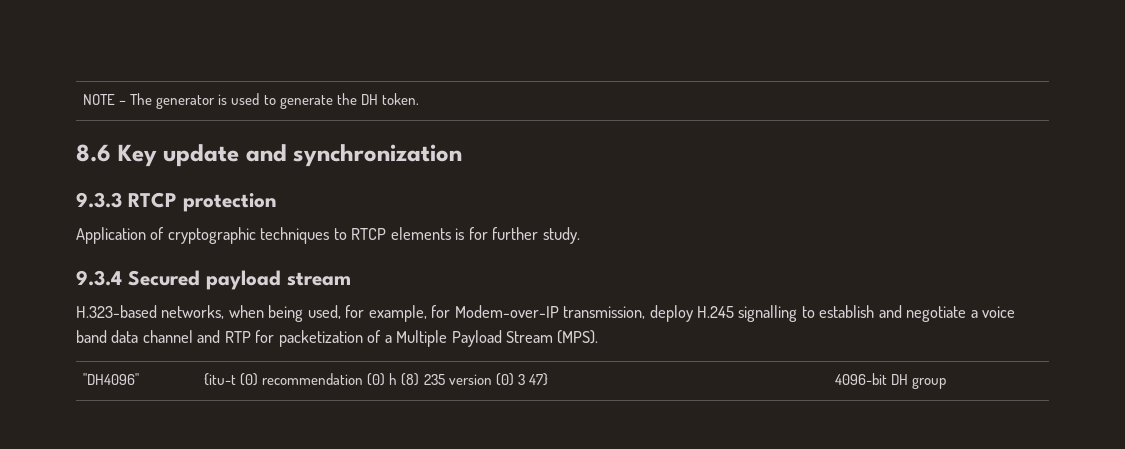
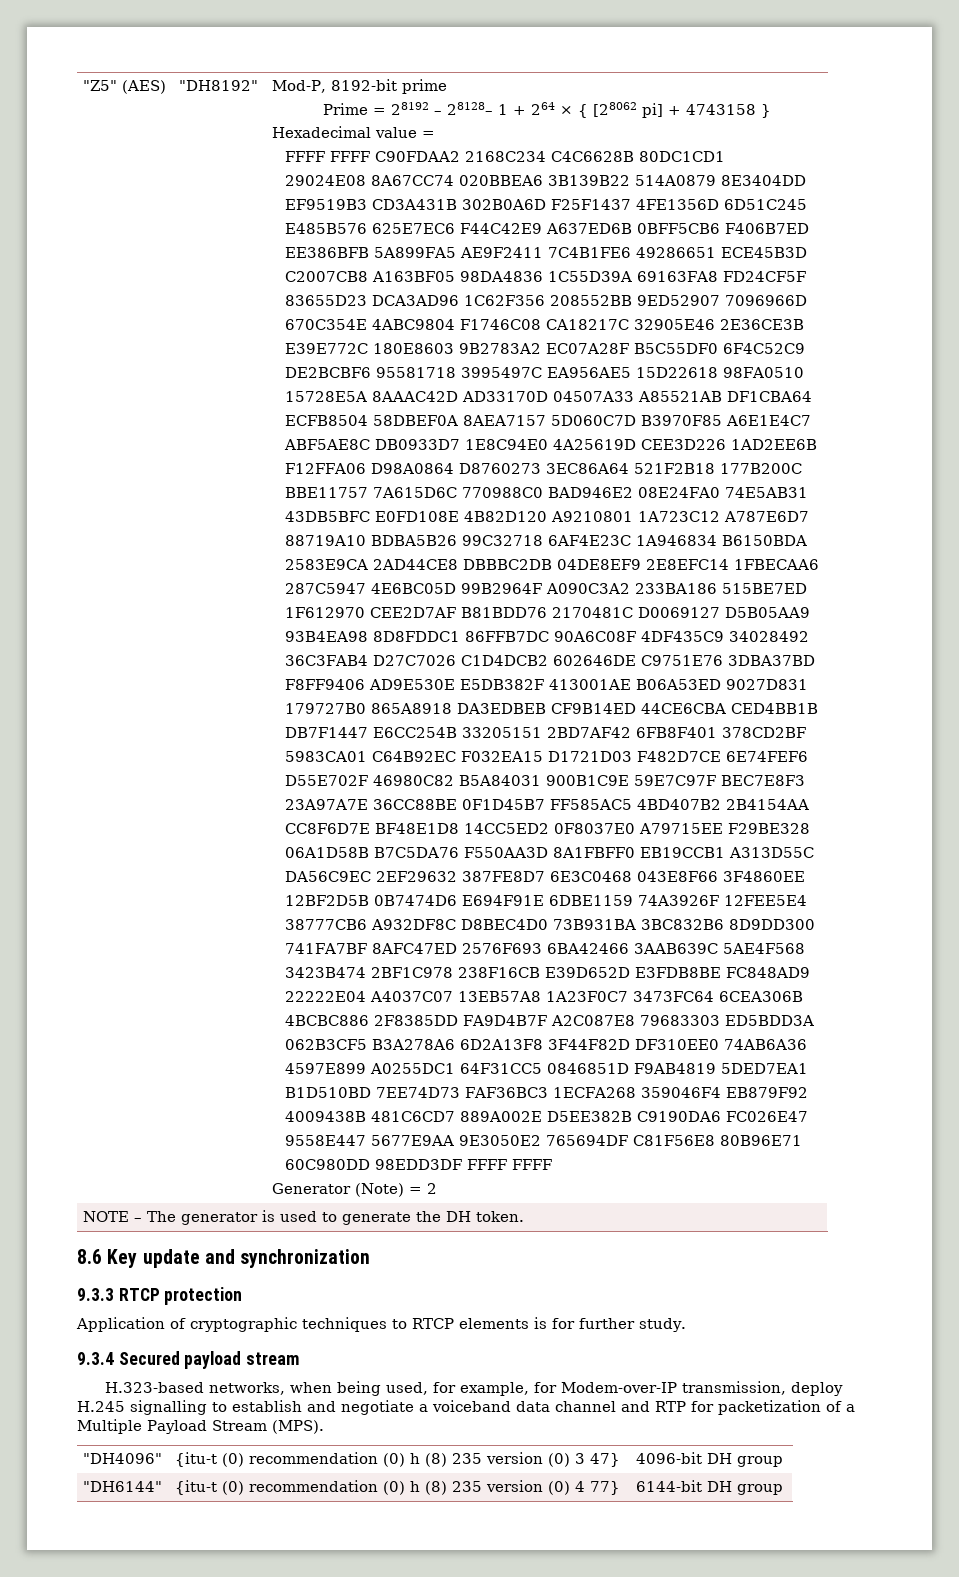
+ "Z5" (AES) | "DH8192" | Mod-P, 8192-bit prime
+ Prime = 28192 – 28128– 1 + 264 × { [28062 pi] + 4743158 }
+ Hexadecimal value =
+ FFFF FFFF C90FDAA2 2168C234 C4C6628B 80DC1CD1
+ 29024E08 8A67CC74 020BBEA6 3B139B22 514A0879 8E3404DD
+ EF9519B3 CD3A431B 302B0A6D F25F1437 4FE1356D 6D51C245
+ E485B576 625E7EC6 F44C42E9 A637ED6B 0BFF5CB6 F406B7ED
+ EE386BFB 5A899FA5 AE9F2411 7C4B1FE6 49286651 ECE45B3D
+ C2007CB8 A163BF05 98DA4836 1C55D39A 69163FA8 FD24CF5F
+ 83655D23 DCA3AD96 1C62F356 208552BB 9ED52907 7096966D
+ 670C354E 4ABC9804 F1746C08 CA18217C 32905E46 2E36CE3B
+ E39E772C 180E8603 9B2783A2 EC07A28F B5C55DF0 6F4C52C9
+ DE2BCBF6 95581718 3995497C EA956AE5 15D22618 98FA0510
+ 15728E5A 8AAAC42D AD33170D 04507A33 A85521AB DF1CBA64
+ ECFB8504 58DBEF0A 8AEA7157 5D060C7D B3970F85 A6E1E4C7
+ ABF5AE8C DB0933D7 1E8C94E0 4A25619D CEE3D226 1AD2EE6B
+ F12FFA06 D98A0864 D8760273 3EC86A64 521F2B18 177B200C
+ BBE11757 7A615D6C 770988C0 BAD946E2 08E24FA0 74E5AB31
+ 43DB5BFC E0FD108E 4B82D120 A9210801 1A723C12 A787E6D7
+ 88719A10 BDBA5B26 99C32718 6AF4E23C 1A946834 B6150BDA
+ 2583E9CA 2AD44CE8 DBBBC2DB 04DE8EF9 2E8EFC14 1FBECAA6
+ 287C5947 4E6BC05D 99B2964F A090C3A2 233BA186 515BE7ED
+ 1F612970 CEE2D7AF B81BDD76 2170481C D0069127 D5B05AA9
+ 93B4EA98 8D8FDDC1 86FFB7DC 90A6C08F 4DF435C9 34028492
+ 36C3FAB4 D27C7026 C1D4DCB2 602646DE C9751E76 3DBA37BD
+ F8FF9406 AD9E530E E5DB382F 413001AE B06A53ED 9027D831
+ 179727B0 865A8918 DA3EDBEB CF9B14ED 44CE6CBA CED4BB1B
+ DB7F1447 E6CC254B 33205151 2BD7AF42 6FB8F401 378CD2BF
+ 5983CA01 C64B92EC F032EA15 D1721D03 F482D7CE 6E74FEF6
+ D55E702F 46980C82 B5A84031 900B1C9E 59E7C97F BEC7E8F3
+ 23A97A7E 36CC88BE 0F1D45B7 FF585AC5 4BD407B2 2B4154AA
+ CC8F6D7E BF48E1D8 14CC5ED2 0F8037E0 A79715EE F29BE328
+ 06A1D58B B7C5DA76 F550AA3D 8A1FBFF0 EB19CCB1 A313D55C
+ DA56C9EC 2EF29632 387FE8D7 6E3C0468 043E8F66 3F4860EE
+ 12BF2D5B 0B7474D6 E694F91E 6DBE1159 74A3926F 12FEE5E4
+ 38777CB6 A932DF8C D8BEC4D0 73B931BA 3BC832B6 8D9DD300
+ 741FA7BF 8AFC47ED 2576F693 6BA42466 3AAB639C 5AE4F568
+ 3423B474 2BF1C978 238F16CB E39D652D E3FDB8BE FC848AD9
+ 22222E04 A4037C07 13EB57A8 1A23F0C7 3473FC64 6CEA306B
+ 4BCBC886 2F8385DD FA9D4B7F A2C087E8 79683303 ED5BDD3A
+ 062B3CF5 B3A278A6 6D2A13F8 3F44F82D DF310EE0 74AB6A36
+ 4597E899 A0255DC1 64F31CC5 0846851D F9AB4819 5DED7EA1
+ B1D510BD 7EE74D73 FAF36BC3 1ECFA268 359046F4 EB879F92
+ 4009438B 481C6CD7 889A002E D5EE382B C9190DA6 FC026E47
+ 9558E447 5677E9AA 9E3050E2 765694DF C81F56E8 80B96E71
+ 60C980DD 98EDD3DF FFFF FFFF
+ Generator (Note) = 2
- H.323-based networks, when being used, for example, for Modem-over-IP transmission, deploy H.245 signalling to establish and negotiate a voice band data channel and RTP for packetization of a Multiple Payload Stream (MPS).
+ H.323-based networks, when being used, for example, for Modem-over-IP transmission, deploy H.245 signalling to establish and negotiate a voiceband data channel and RTP for packetization of a Multiple Payload Stream (MPS).
+ "DH6144" | {itu-t (0) recommendation (0) h (8) 235 version (0) 4 77} | 6144-bit DH group

